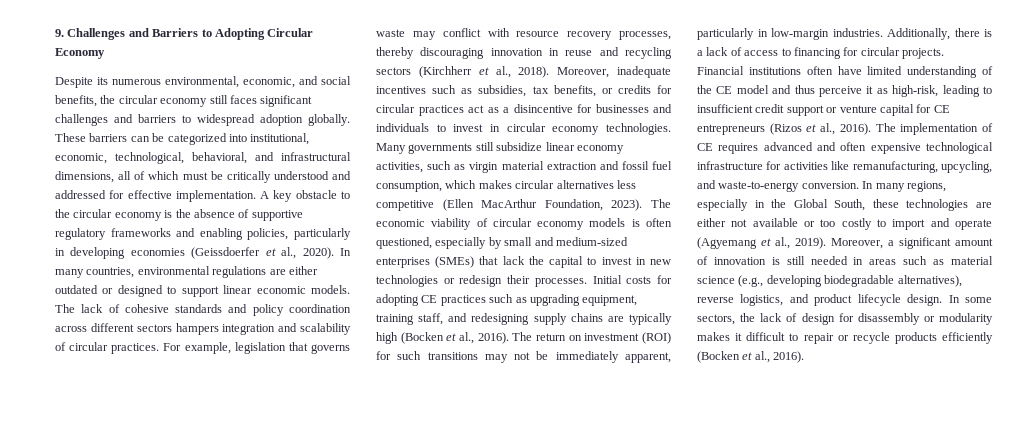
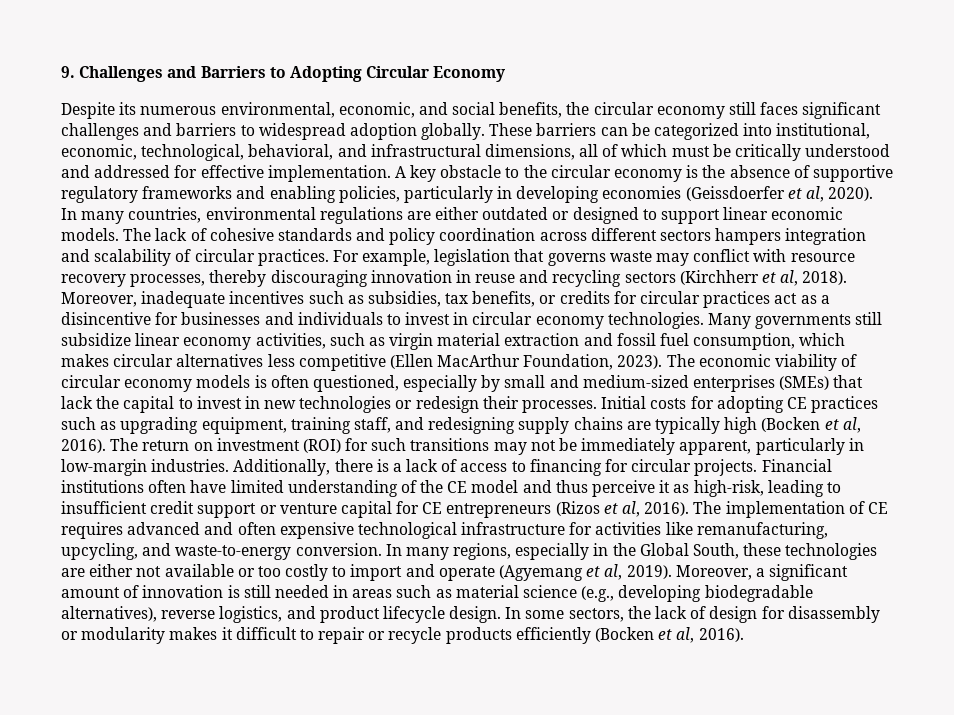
- A key obstacle to the circular economy is the absence of supportive regulatory frameworks and enabling policies, particularly in developing economies (Geissdoerfer et al., 2020).
+ A key obstacle to the circular economy is the absence of supportive regulatory frameworks and enabling policies, particularly in developing economies (Geissdoerfer et al, 2020).
- For example, legislation that governs waste may conflict with resource recovery processes, thereby discouraging innovation in reuse and recycling sectors (Kirchherr et al., 2018).
+ For example, legislation that governs waste may conflict with resource recovery processes, thereby discouraging innovation in reuse and recycling sectors (Kirchherr et al, 2018).
- Initial costs for adopting CE practices such as upgrading equipment, training staff, and redesigning supply chains are typically high (Bocken et al., 2016).
+ Initial costs for adopting CE practices such as upgrading equipment, training staff, and redesigning supply chains are typically high (Bocken et al, 2016).
- Financial institutions often have limited understanding of the CE model and thus perceive it as high-risk, leading to insufficient credit support or venture capital for CE entrepreneurs (Rizos et al., 2016).
+ Financial institutions often have limited understanding of the CE model and thus perceive it as high-risk, leading to insufficient credit support or venture capital for CE entrepreneurs (Rizos et al, 2016).
- In many regions, especially in the Global South, these technologies are either not available or too costly to import and operate (Agyemang et al., 2019).
+ In many regions, especially in the Global South, these technologies are either not available or too costly to import and operate (Agyemang et al, 2019).
- In some sectors, the lack of design for disassembly or modularity makes it difficult to repair or recycle products efficiently (Bocken et al., 2016).
+ In some sectors, the lack of design for disassembly or modularity makes it difficult to repair or recycle products efficiently (Bocken et al, 2016).

